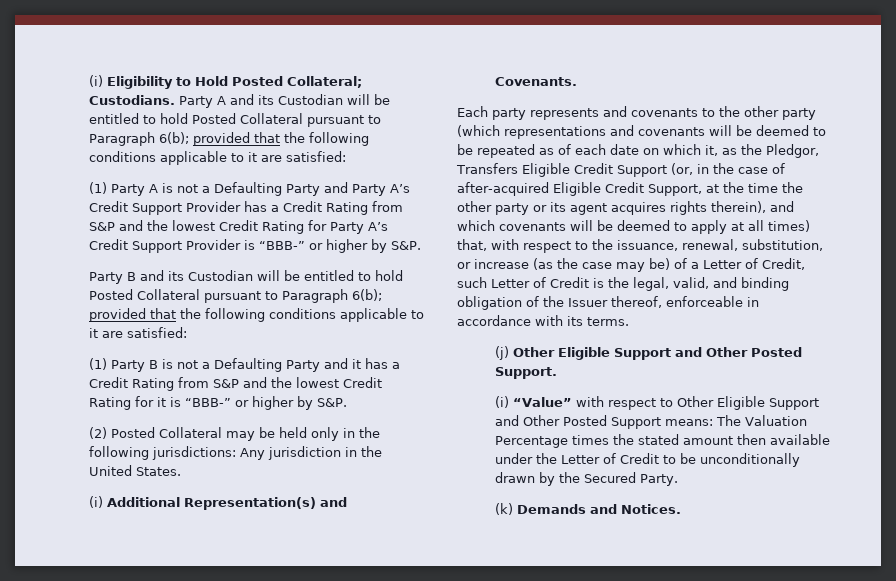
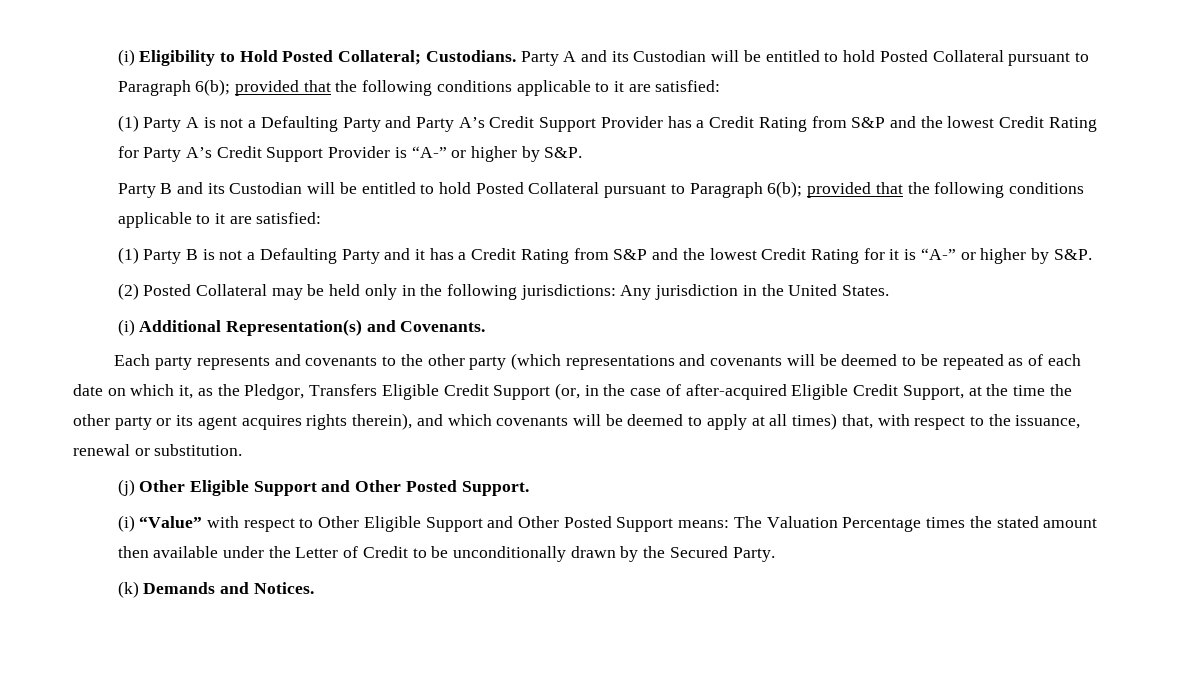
- (1) Party A is not a Defaulting Party and Party A’s Credit Support Provider has a Credit Rating from S&P and the lowest Credit Rating for Party A’s Credit Support Provider is “BBB-” or higher by S&P.
+ (1) Party A is not a Defaulting Party and Party A’s Credit Support Provider has a Credit Rating from S&P and the lowest Credit Rating for Party A’s Credit Support Provider is “A-” or higher by S&P.
- (1) Party B is not a Defaulting Party and it has a Credit Rating from S&P and the lowest Credit Rating for it is “BBB-” or higher by S&P.
+ (1) Party B is not a Defaulting Party and it has a Credit Rating from S&P and the lowest Credit Rating for it is “A-” or higher by S&P.
- Each party represents and covenants to the other party (which representations and covenants will be deemed to be repeated as of each date on which it, as the Pledgor, Transfers Eligible Credit Support (or, in the case of after-acquired Eligible Credit Support, at the time the other party or its agent acquires rights therein), and which covenants will be deemed to apply at all times) that, with respect to the issuance, renewal, substitution, or increase (as the case may be) of a Letter of Credit, such Letter of Credit is the legal, valid, and binding obligation of the Issuer thereof, enforceable in accordance with its terms.
+ Each party represents and covenants to the other party (which representations and covenants will be deemed to be repeated as of each date on which it, as the Pledgor, Transfers Eligible Credit Support (or, in the case of after-acquired Eligible Credit Support, at the time the other party or its agent acquires rights therein), and which covenants will be deemed to apply at all times) that, with respect to the issuance, renewal or substitution.

